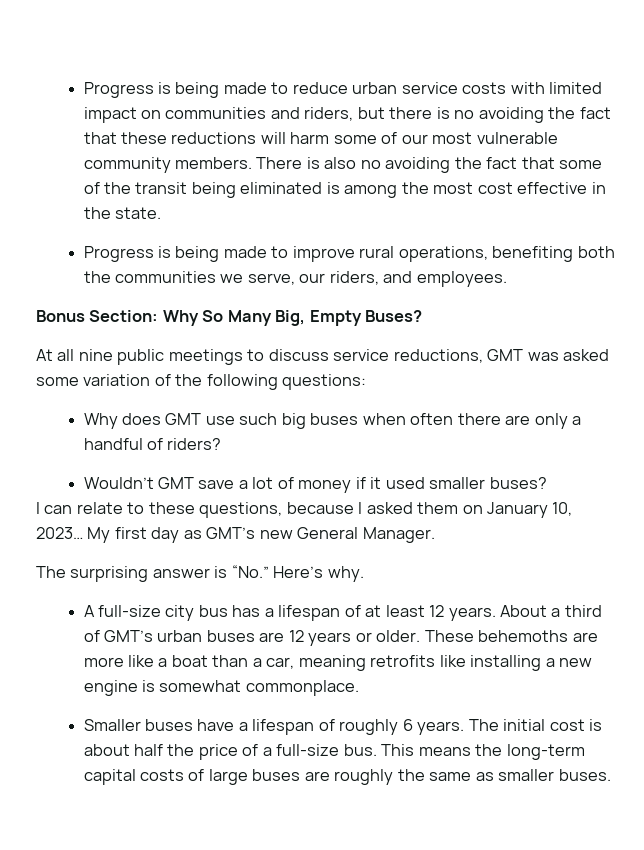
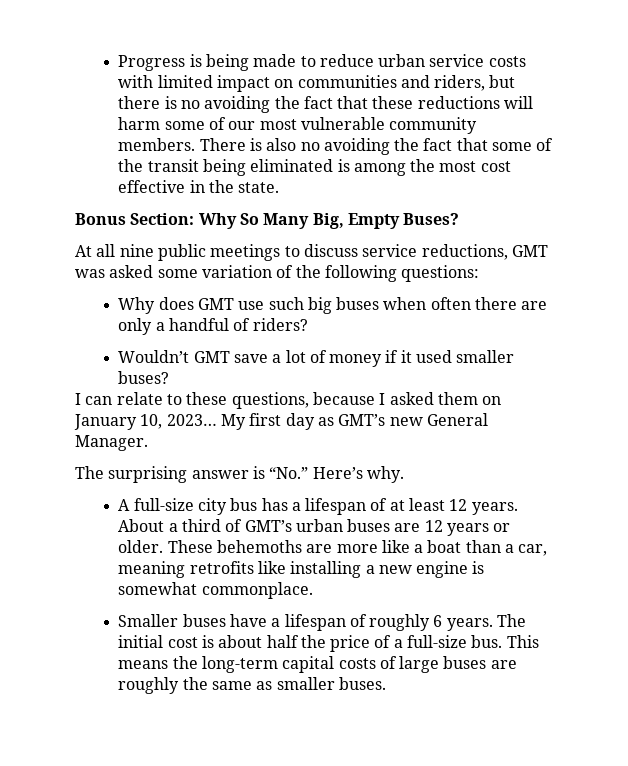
- Progress is being made to improve rural operations, benefiting both the communities we serve, our riders, and employees.

